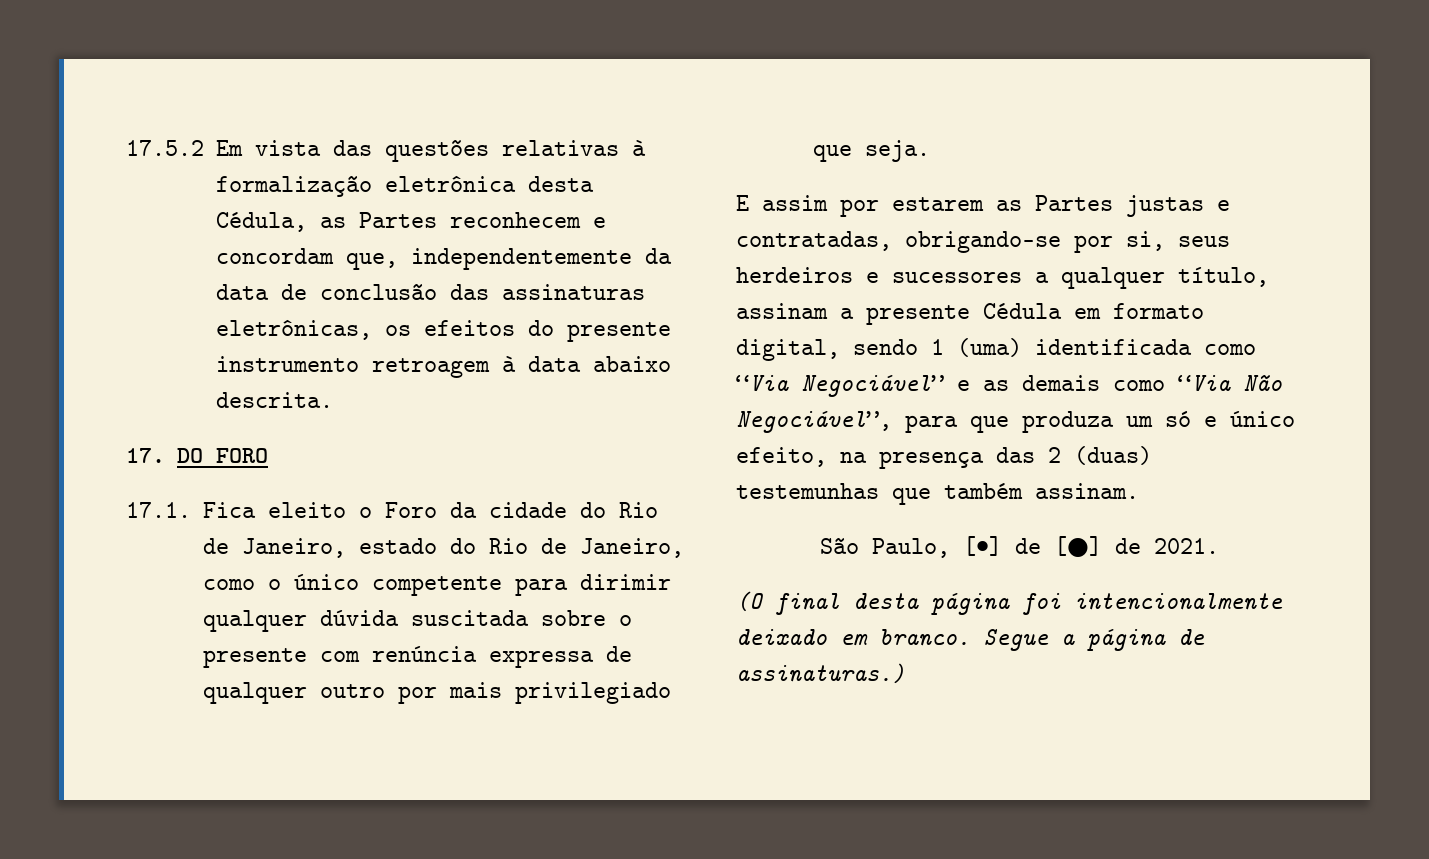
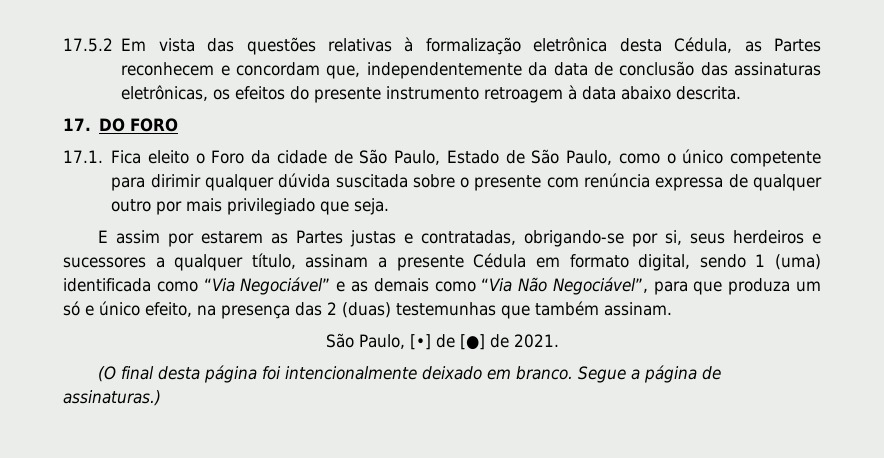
- 17.1. Fica eleito o Foro da cidade do Rio de Janeiro, estado do Rio de Janeiro, como o único competente para dirimir qualquer dúvida suscitada sobre o presente com renúncia expressa de qualquer outro por mais privilegiado que seja.
+ 17.1. Fica eleito o Foro da cidade de São Paulo, Estado de São Paulo, como o único competente para dirimir qualquer dúvida suscitada sobre o presente com renúncia expressa de qualquer outro por mais privilegiado que seja.

